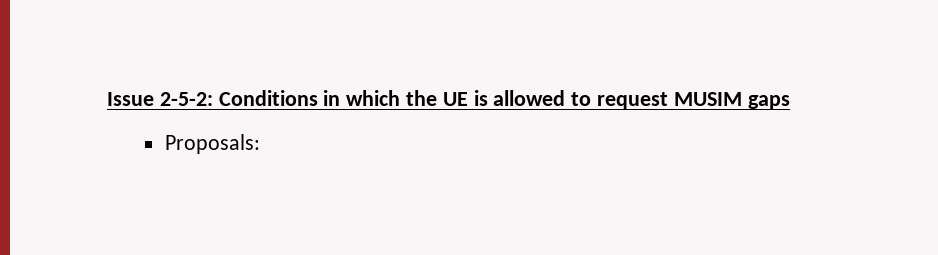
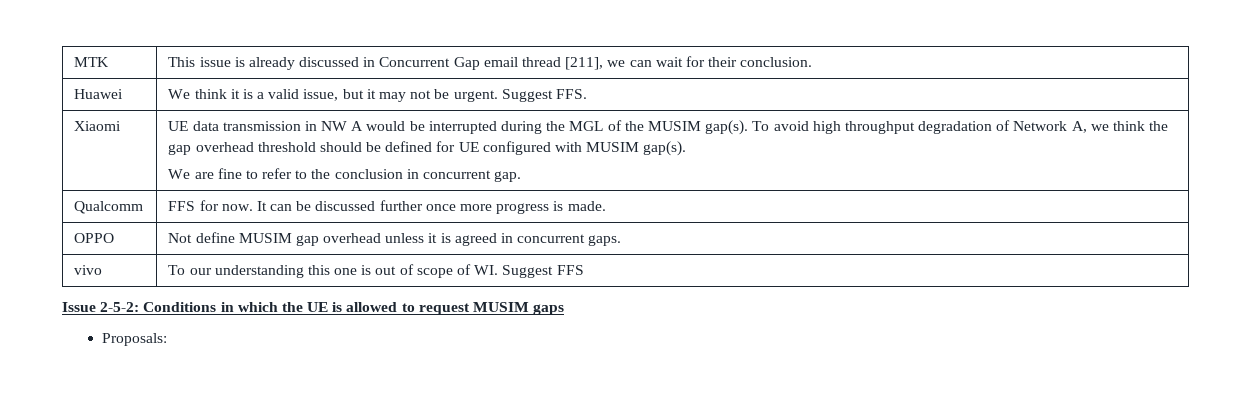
+ MTK | This issue is already discussed in Concurrent Gap email thread [211], we can wait for their conclusion.
+ Huawei | We think it is a valid issue, but it may not be urgent. Suggest FFS.
+ Xiaomi | UE data transmission in NW A would be interrupted during the MGL of the MUSIM gap(s). To avoid high throughput degradation of Network A, we think the gap overhead threshold should be defined for UE configured with MUSIM gap(s).
+ We are fine to refer to the conclusion in concurrent gap.
+ Qualcomm | FFS for now. It can be discussed further once more progress is made.
+ OPPO | Not define MUSIM gap overhead unless it is agreed in concurrent gaps.
+ vivo | To our understanding this one is out of scope of WI. Suggest FFS

